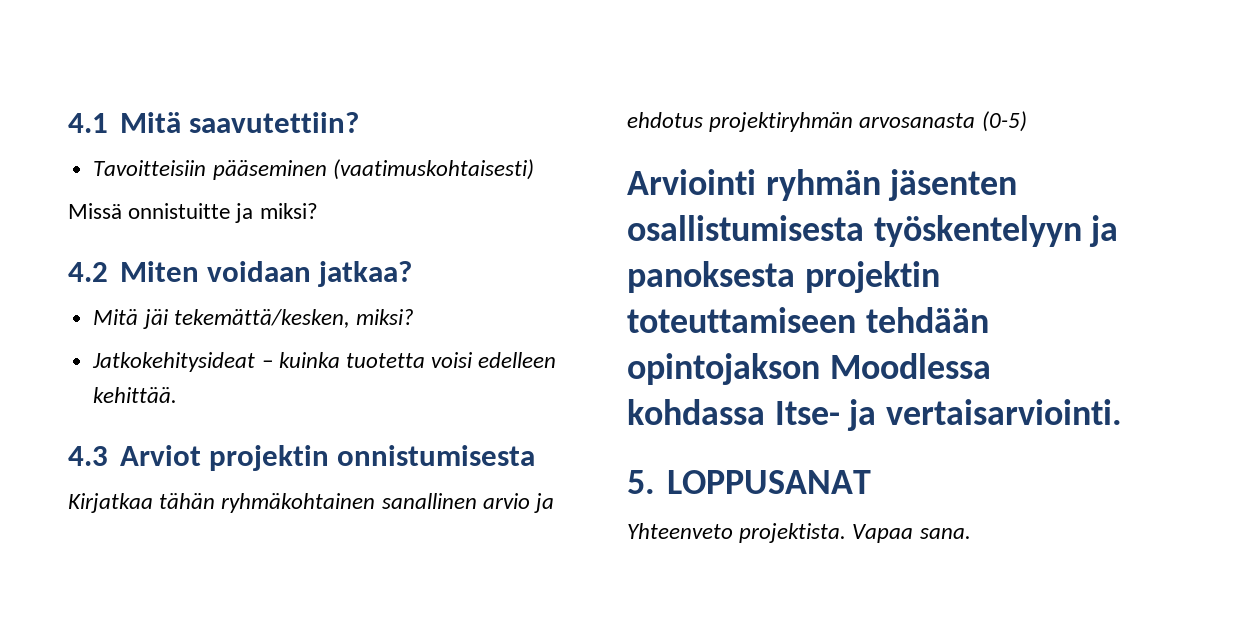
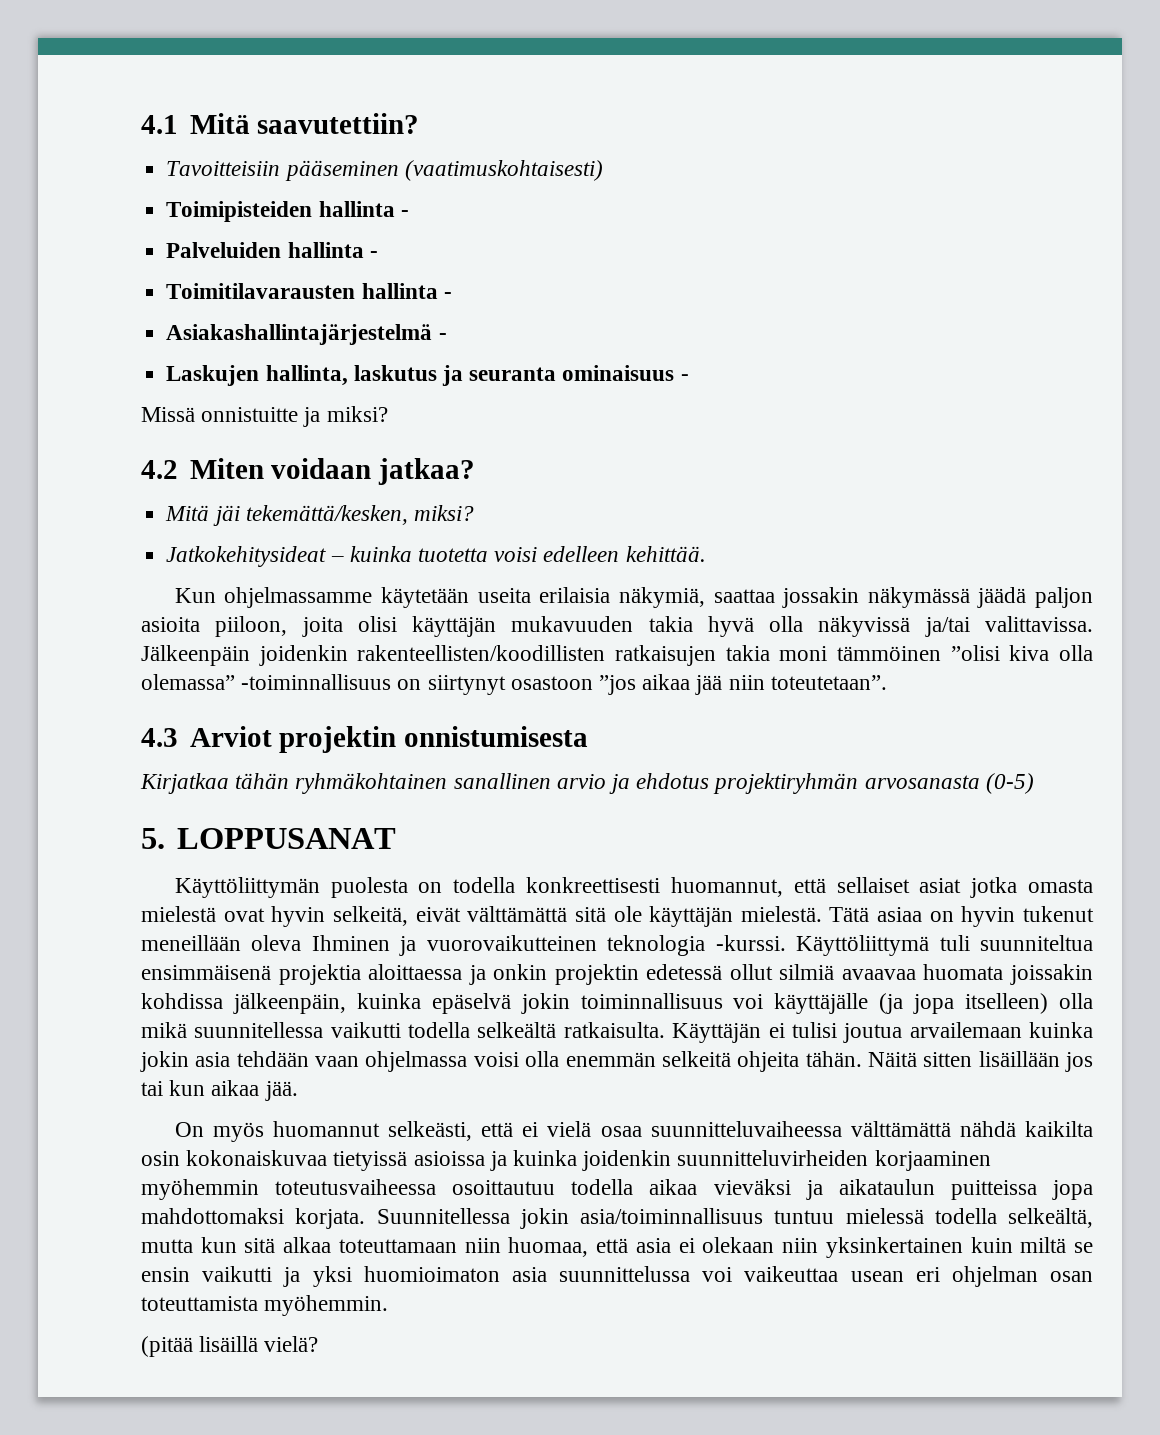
+ Toimipisteiden hallinta -
+ Palveluiden hallinta -
+ Toimitilavarausten hallinta -
+ Asiakashallintajärjestelmä -
+ Laskujen hallinta, laskutus ja seuranta ominaisuus -
+ Kun ohjelmassamme käytetään useita erilaisia näkymiä, saattaa jossakin näkymässä jäädä paljon asioita piiloon, joita olisi käyttäjän mukavuuden takia hyvä olla näkyvissä ja/tai valittavissa. Jälkeenpäin joidenkin rakenteellisten/koodillisten ratkaisujen takia moni tämmöinen ”olisi kiva olla olemassa” -toiminnallisuus on siirtynyt osastoon ”jos aikaa jää niin toteutetaan”.
- Arviointi ryhmän jäsenten osallistumisesta työskentelyyn ja panoksesta projektin toteuttamiseen tehdään opintojakson Moodlessa kohdassa Itse- ja vertaisarviointi.
  5. LOPPUSANAT
- Yhteenveto projektista. Vapaa sana.
+ Käyttöliittymän puolesta on todella konkreettisesti huomannut, että sellaiset asiat jotka omasta mielestä ovat hyvin selkeitä, eivät välttämättä sitä ole käyttäjän mielestä. Tätä asiaa on hyvin tukenut meneillään oleva Ihminen ja vuorovaikutteinen teknologia -kurssi. Käyttöliittymä tuli suunniteltua ensimmäisenä projektia aloittaessa ja onkin projektin edetessä ollut silmiä avaavaa huomata joissakin kohdissa jälkeenpäin, kuinka epäselvä jokin toiminnallisuus voi käyttäjälle (ja jopa itselleen) olla mikä suunnitellessa vaikutti todella selkeältä ratkaisulta. Käyttäjän ei tulisi joutua arvailemaan kuinka jokin asia tehdään vaan ohjelmassa voisi olla enemmän selkeitä ohjeita tähän. Näitä sitten lisäillään jos tai kun aikaa jää.
+ On myös huomannut selkeästi, että ei vielä osaa suunnitteluvaiheessa välttämättä nähdä kaikilta osin kokonaiskuvaa tietyissä asioissa ja kuinka joidenkin suunnitteluvirheiden korjaaminen myöhemmin toteutusvaiheessa osoittautuu todella aikaa vieväksi ja aikataulun puitteissa jopa mahdottomaksi korjata. Suunnitellessa jokin asia/toiminnallisuus tuntuu mielessä todella selkeältä, mutta kun sitä alkaa toteuttamaan niin huomaa, että asia ei olekaan niin yksinkertainen kuin miltä se ensin vaikutti ja yksi huomioimaton asia suunnittelussa voi vaikeuttaa usean eri ohjelman osan toteuttamista myöhemmin.
+ (pitää lisäillä vielä?

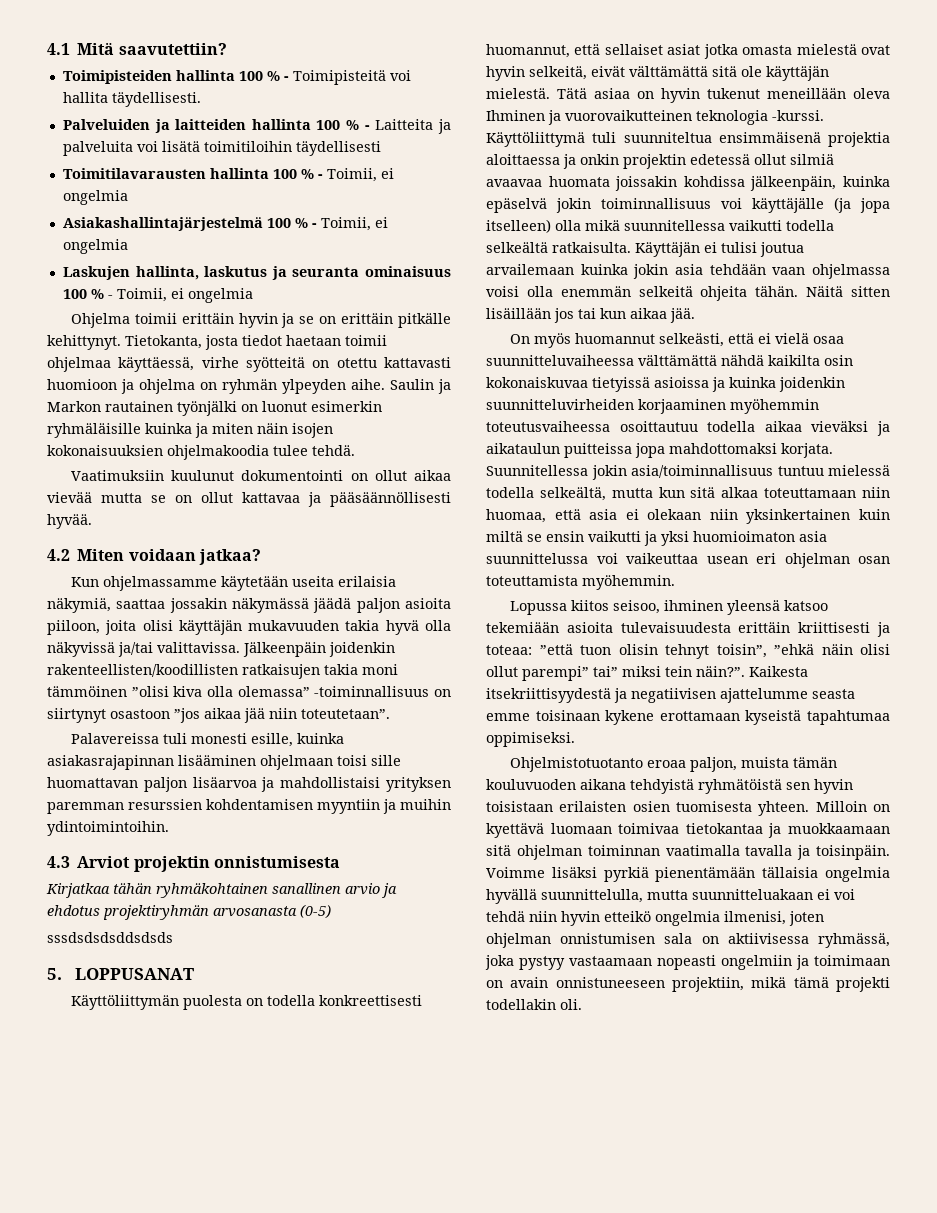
- Tavoitteisiin pääseminen (vaatimuskohtaisesti)
- Toimipisteiden hallinta -
- Palveluiden hallinta -
+ Toimipisteiden hallinta 100 % - Toimipisteitä voi hallita täydellisesti.
+ Palveluiden ja laitteiden hallinta 100 % - Laitteita ja palveluita voi lisätä toimitiloihin täydellisesti
- Toimitilavarausten hallinta -
+ Toimitilavarausten hallinta 100 % - Toimii, ei ongelmia
- Asiakashallintajärjestelmä -
+ Asiakashallintajärjestelmä 100 % - Toimii, ei ongelmia
- Laskujen hallinta, laskutus ja seuranta ominaisuus -
- Missä onnistuitte ja miksi?
+ Laskujen hallinta, laskutus ja seuranta ominaisuus 100 % - Toimii, ei ongelmia
+ Ohjelma toimii erittäin hyvin ja se on erittäin pitkälle kehittynyt. Tietokanta, josta tiedot haetaan toimii ohjelmaa käyttäessä, virhe syötteitä on otettu kattavasti huomioon ja ohjelma on ryhmän ylpeyden aihe. Saulin ja Markon rautainen työnjälki on luonut esimerkin ryhmäläisille kuinka ja miten näin isojen kokonaisuuksien ohjelmakoodia tulee tehdä.
+ Vaatimuksiin kuulunut dokumentointi on ollut aikaa vievää mutta se on ollut kattavaa ja pääsäännöllisesti hyvää.
  4.2 Miten voidaan jatkaa?
- Mitä jäi tekemättä/kesken, miksi?
- Jatkokehitysideat – kuinka tuotetta voisi edelleen kehittää.
+ Palavereissa tuli monesti esille, kuinka asiakasrajapinnan lisääminen ohjelmaan toisi sille huomattavan paljon lisäarvoa ja mahdollistaisi yrityksen paremman resurssien kohdentamisen myyntiin ja muihin ydintoimintoihin.
+ sssdsdsdsddsdsds
- (pitää lisäillä vielä?
+ Lopussa kiitos seisoo, ihminen yleensä katsoo tekemiään asioita tulevaisuudesta erittäin kriittisesti ja toteaa: ”että tuon olisin tehnyt toisin”, ”ehkä näin olisi ollut parempi” tai” miksi tein näin?”. Kaikesta itsekriittisyydestä ja negatiivisen ajattelumme seasta emme toisinaan kykene erottamaan kyseistä tapahtumaa oppimiseksi.
+ Ohjelmistotuotanto eroaa paljon, muista tämän kouluvuoden aikana tehdyistä ryhmätöistä sen hyvin toisistaan erilaisten osien tuomisesta yhteen. Milloin on kyettävä luomaan toimivaa tietokantaa ja muokkaamaan sitä ohjelman toiminnan vaatimalla tavalla ja toisinpäin. Voimme lisäksi pyrkiä pienentämään tällaisia ongelmia hyvällä suunnittelulla, mutta suunnitteluakaan ei voi tehdä niin hyvin etteikö ongelmia ilmenisi, joten ohjelman onnistumisen sala on aktiivisessa ryhmässä, joka pystyy vastaamaan nopeasti ongelmiin ja toimimaan on avain onnistuneeseen projektiin, mikä tämä projekti todellakin oli.

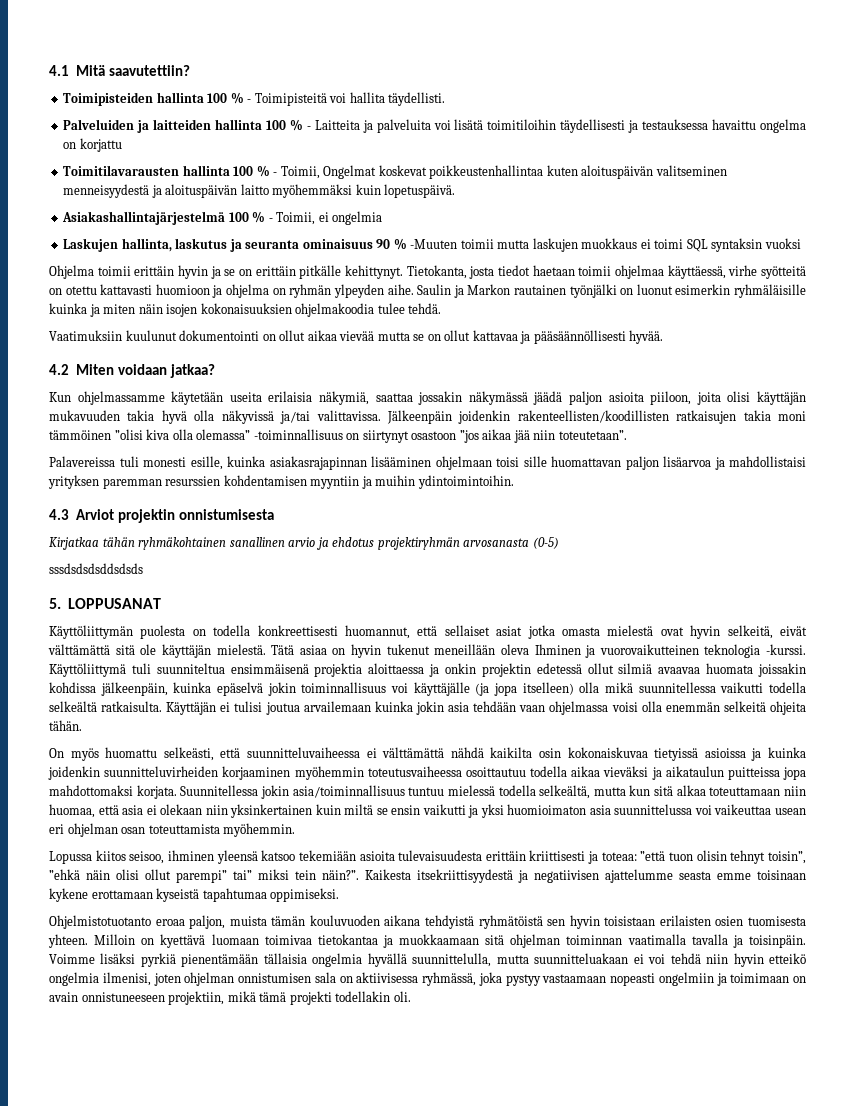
- Toimipisteiden hallinta 100 % - Toimipisteitä voi hallita täydellisesti.
+ Toimipisteiden hallinta 100 % - Toimipisteitä voi hallita täydellisti.
- Palveluiden ja laitteiden hallinta 100 % - Laitteita ja palveluita voi lisätä toimitiloihin täydellisesti
+ Palveluiden ja laitteiden hallinta 100 % - Laitteita ja palveluita voi lisätä toimitiloihin täydellisesti ja testauksessa havaittu ongelma on korjattu
- Toimitilavarausten hallinta 100 % - Toimii, ei ongelmia
+ Toimitilavarausten hallinta 100 % - Toimii, Ongelmat koskevat poikkeustenhallintaa kuten aloituspäivän valitseminen menneisyydestä ja aloituspäivän laitto myöhemmäksi kuin lopetuspäivä.
- Laskujen hallinta, laskutus ja seuranta ominaisuus 100 % - Toimii, ei ongelmia
+ Laskujen hallinta, laskutus ja seuranta ominaisuus 90 % -Muuten toimii mutta laskujen muokkaus ei toimi SQL syntaksin vuoksi
- Näitä sitten lisäillään jos tai kun aikaa jää.
- On myös huomannut selkeästi, että ei vielä osaa suunnitteluvaiheessa välttämättä nähdä kaikilta osin kokonaiskuvaa tietyissä asioissa ja kuinka joidenkin suunnitteluvirheiden korjaaminen myöhemmin toteutusvaiheessa osoittautuu todella aikaa vieväksi ja aikataulun puitteissa jopa mahdottomaksi korjata.
+ On myös huomattu selkeästi, että suunnitteluvaiheessa ei välttämättä nähdä kaikilta osin kokonaiskuvaa tietyissä asioissa ja kuinka joidenkin suunnitteluvirheiden korjaaminen myöhemmin toteutusvaiheessa osoittautuu todella aikaa vieväksi ja aikataulun puitteissa jopa mahdottomaksi korjata.

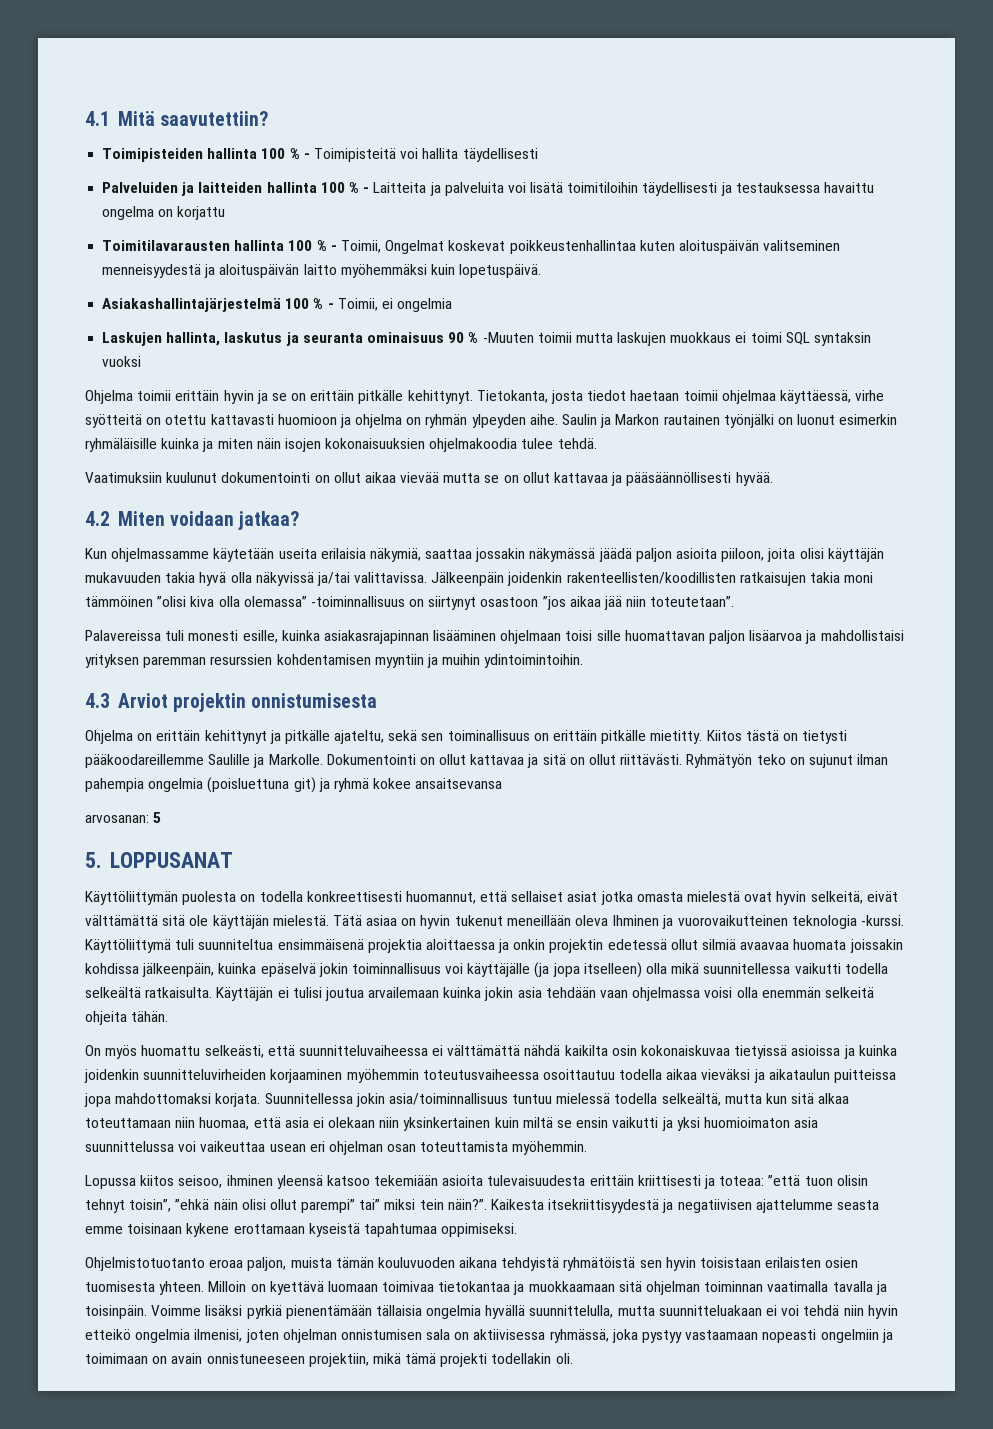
- Toimipisteiden hallinta 100 % - Toimipisteitä voi hallita täydellisti.
+ Toimipisteiden hallinta 100 % - Toimipisteitä voi hallita täydellisesti
- Kirjatkaa tähän ryhmäkohtainen sanallinen arvio ja ehdotus projektiryhmän arvosanasta (0-5)
- sssdsdsdsddsdsds
+ Ohjelma on erittäin kehittynyt ja pitkälle ajateltu, sekä sen toiminallisuus on erittäin pitkälle mietitty. Kiitos tästä on tietysti pääkoodareillemme Saulille ja Markolle. Dokumentointi on ollut kattavaa ja sitä on ollut riittävästi. Ryhmätyön teko on sujunut ilman pahempia ongelmia (poisluettuna git) ja ryhmä kokee ansaitsevansa
+ arvosanan: 5

